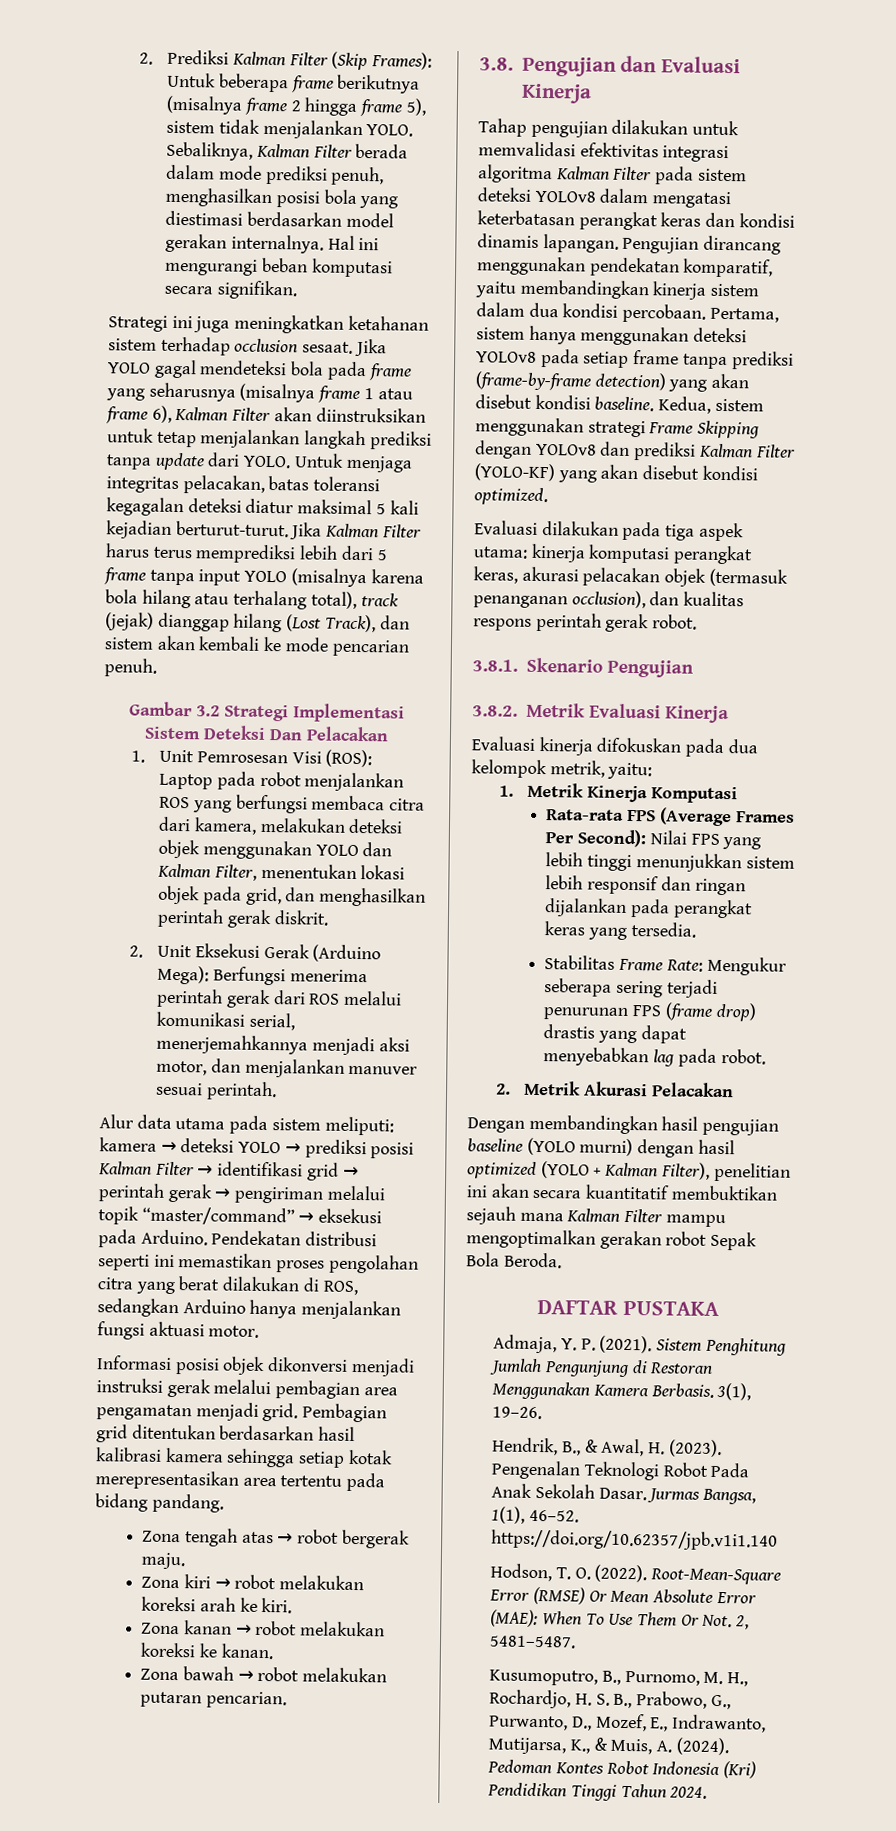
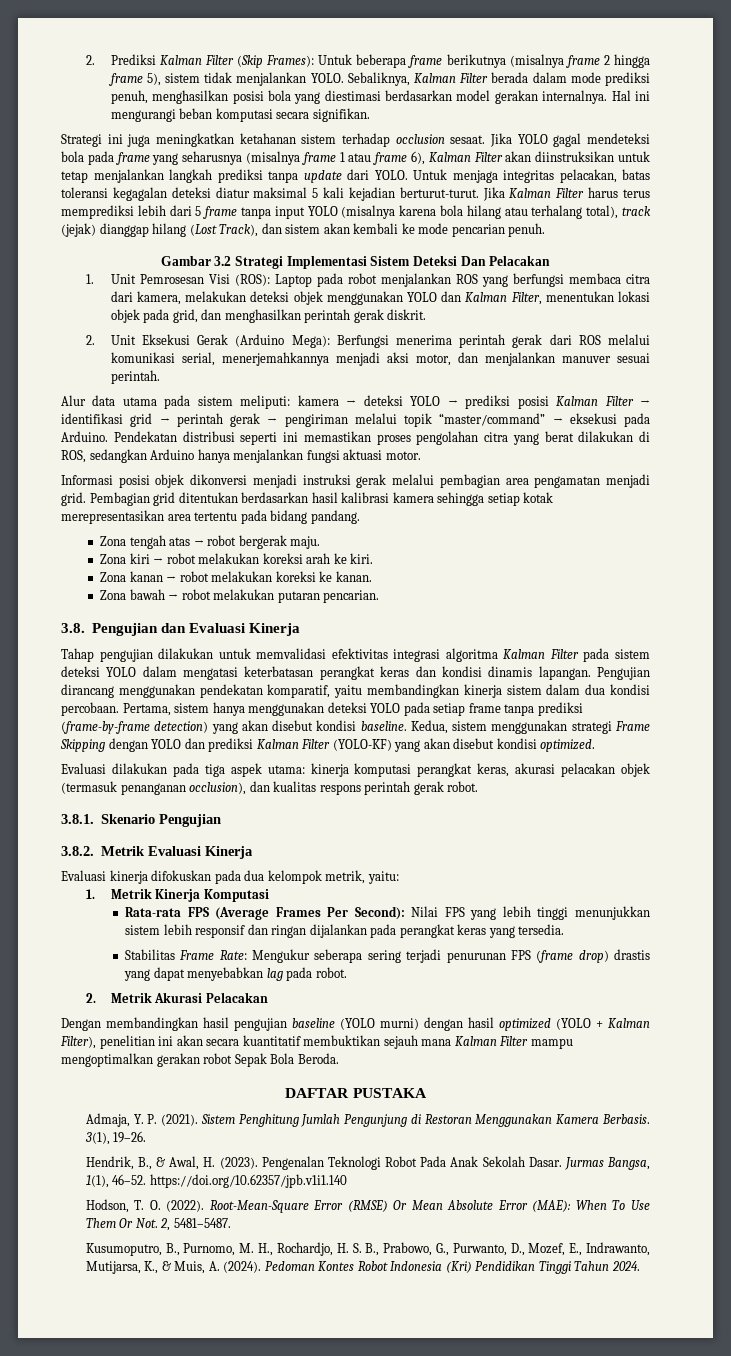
- Tahap pengujian dilakukan untuk memvalidasi efektivitas integrasi algoritma Kalman Filter pada sistem deteksi YOLOv8 dalam mengatasi keterbatasan perangkat keras dan kondisi dinamis lapangan.
+ Tahap pengujian dilakukan untuk memvalidasi efektivitas integrasi algoritma Kalman Filter pada sistem deteksi YOLO dalam mengatasi keterbatasan perangkat keras dan kondisi dinamis lapangan.
- Pertama, sistem hanya menggunakan deteksi YOLOv8 pada setiap frame tanpa prediksi (frame-by-frame detection) yang akan disebut kondisi baseline.
+ Pertama, sistem hanya menggunakan deteksi YOLO pada setiap frame tanpa prediksi (frame-by-frame detection) yang akan disebut kondisi baseline.
- Kedua, sistem menggunakan strategi Frame Skipping dengan YOLOv8 dan prediksi Kalman Filter (YOLO-KF) yang akan disebut kondisi optimized.
+ Kedua, sistem menggunakan strategi Frame Skipping dengan YOLO dan prediksi Kalman Filter (YOLO-KF) yang akan disebut kondisi optimized.

